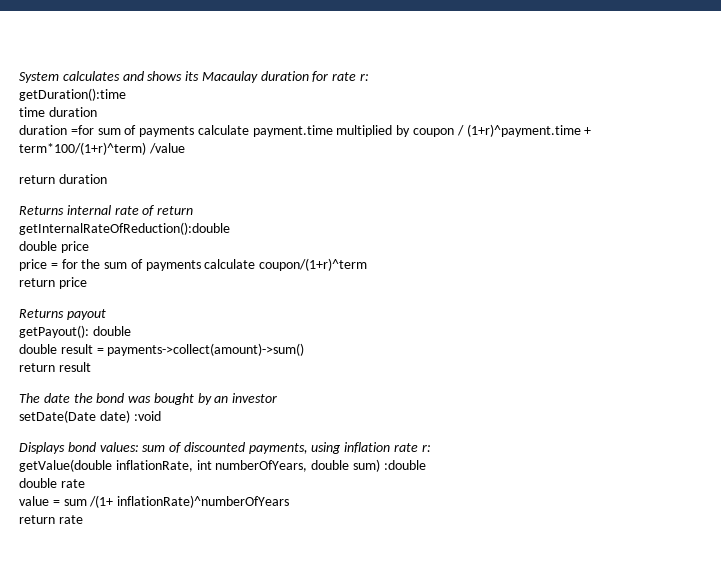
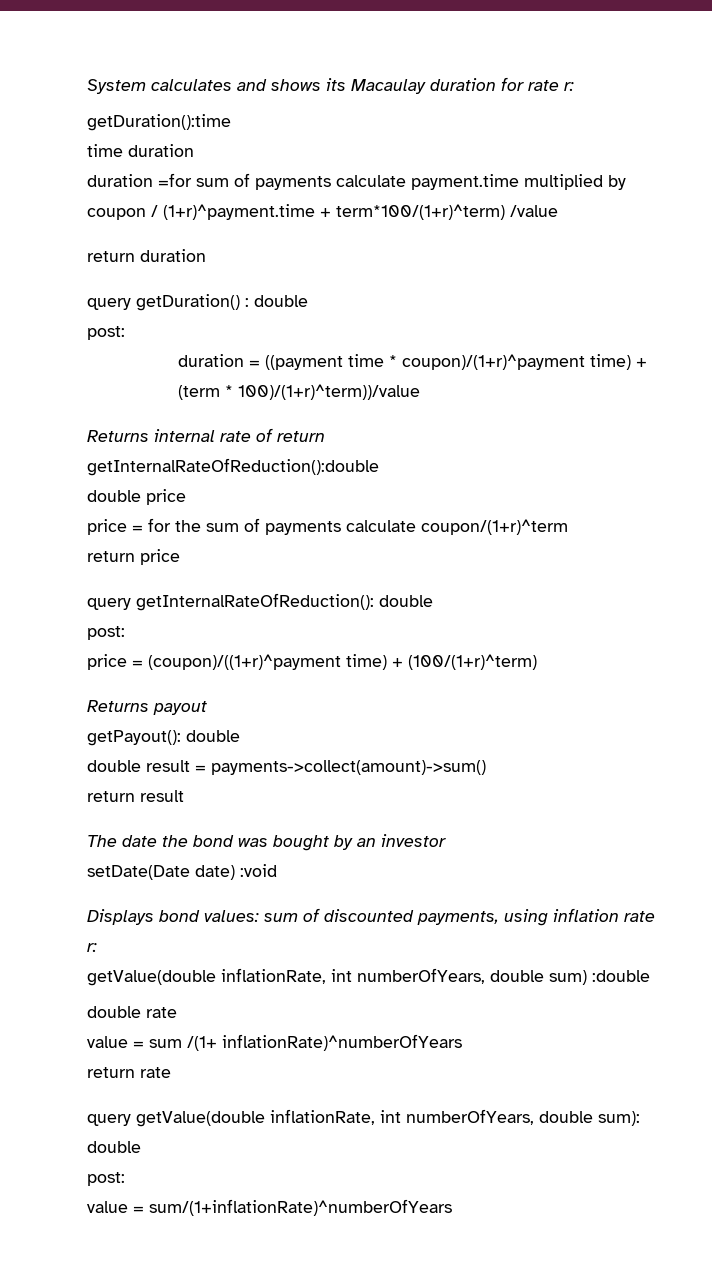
+ query getDuration() : double
+ post:
+ duration = ((payment time * coupon)/(1+r)^payment time) + (term * 100)/(1+r)^term))/value
+ query getInternalRateOfReduction(): double
+ post:
+ price = (coupon)/((1+r)^payment time) + (100/(1+r)^term)
+ query getValue(double inflationRate, int numberOfYears, double sum): double
+ post:
+ value = sum/(1+inflationRate)^numberOfYears

